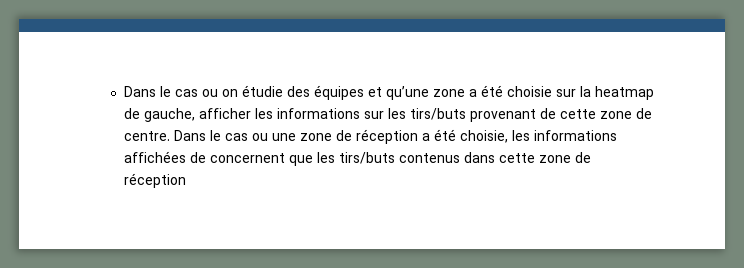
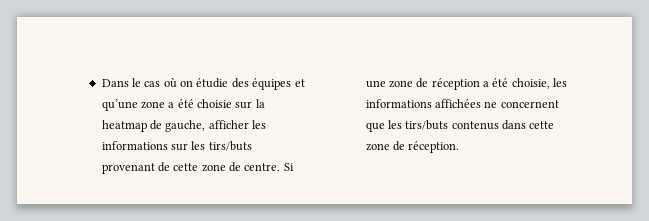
- Dans le cas ou on étudie des équipes et qu’une zone a été choisie sur la heatmap de gauche, afficher les informations sur les tirs/buts provenant de cette zone de centre.
+ Dans le cas où on étudie des équipes et qu’une zone a été choisie sur la heatmap de gauche, afficher les informations sur les tirs/buts provenant de cette zone de centre.
- Dans le cas ou une zone de réception a été choisie, les informations affichées de concernent que les tirs/buts contenus dans cette zone de réception
+ Si une zone de réception a été choisie, les informations affichées ne concernent que les tirs/buts contenus dans cette zone de réception.

